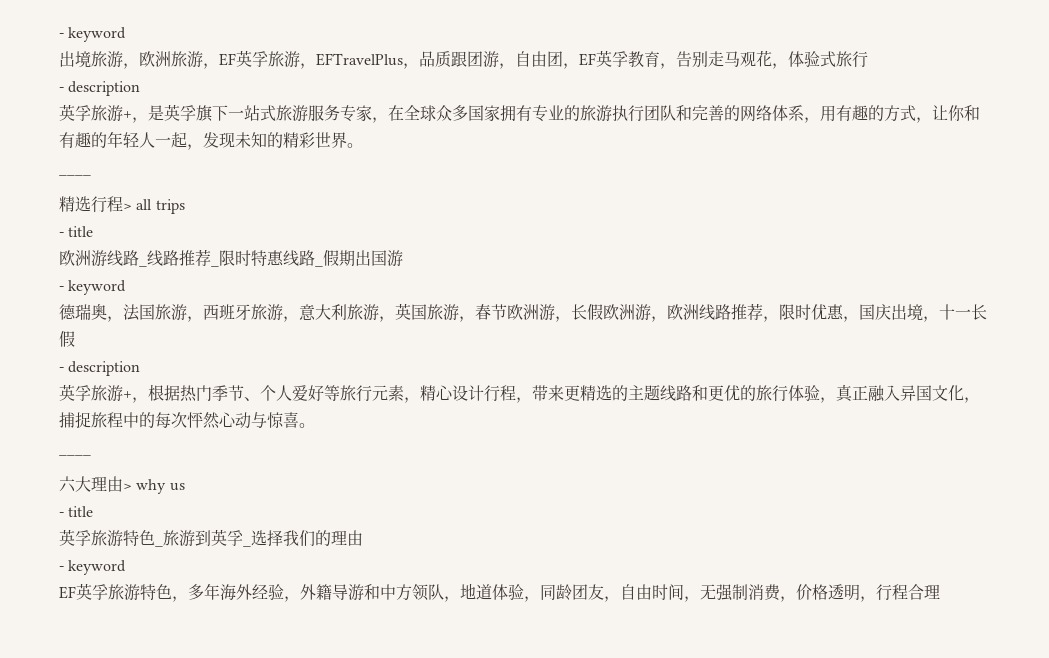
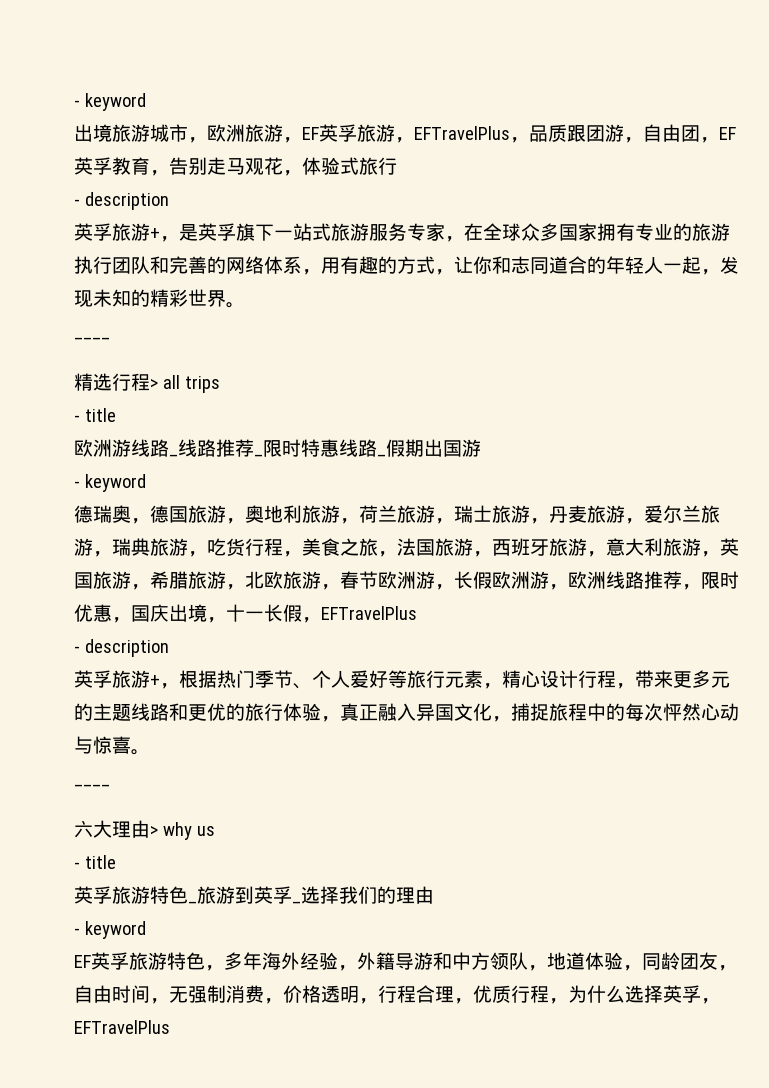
- 出境旅游，欧洲旅游，EF英孚旅游，EFTravelPlus，品质跟团游，自由团，EF英孚教育，告别走马观花，体验式旅行
+ 出境旅游城市，欧洲旅游，EF英孚旅游，EFTravelPlus，品质跟团游，自由团，EF英孚教育，告别走马观花，体验式旅行
- 英孚旅游+，是英孚旗下一站式旅游服务专家，在全球众多国家拥有专业的旅游执行团队和完善的网络体系，用有趣的方式，让你和有趣的年轻人一起，发现未知的精彩世界。
+ 英孚旅游+，是英孚旗下一站式旅游服务专家，在全球众多国家拥有专业的旅游执行团队和完善的网络体系，用有趣的方式，让你和志同道合的年轻人一起，发现未知的精彩世界。
- 德瑞奥，法国旅游，西班牙旅游，意大利旅游，英国旅游，春节欧洲游，长假欧洲游，欧洲线路推荐，限时优惠，国庆出境，十一长假
+ 德瑞奥，德国旅游，奥地利旅游，荷兰旅游，瑞士旅游，丹麦旅游，爱尔兰旅游，瑞典旅游，吃货行程，美食之旅，法国旅游，西班牙旅游，意大利旅游，英国旅游，希腊旅游，北欧旅游，春节欧洲游，长假欧洲游，欧洲线路推荐，限时优惠，国庆出境，十一长假，EFTravelPlus
- 英孚旅游+，根据热门季节、个人爱好等旅行元素，精心设计行程，带来更精选的主题线路和更优的旅行体验，真正融入异国文化，捕捉旅程中的每次怦然心动与惊喜。
+ 英孚旅游+，根据热门季节、个人爱好等旅行元素，精心设计行程，带来更多元的主题线路和更优的旅行体验，真正融入异国文化，捕捉旅程中的每次怦然心动与惊喜。
- EF英孚旅游特色，多年海外经验，外籍导游和中方领队，地道体验，同龄团友，自由时间，无强制消费，价格透明，行程合理
+ EF英孚旅游特色，多年海外经验，外籍导游和中方领队，地道体验，同龄团友，自由时间，无强制消费，价格透明，行程合理，优质行程，为什么选择英孚，EFTravelPlus

